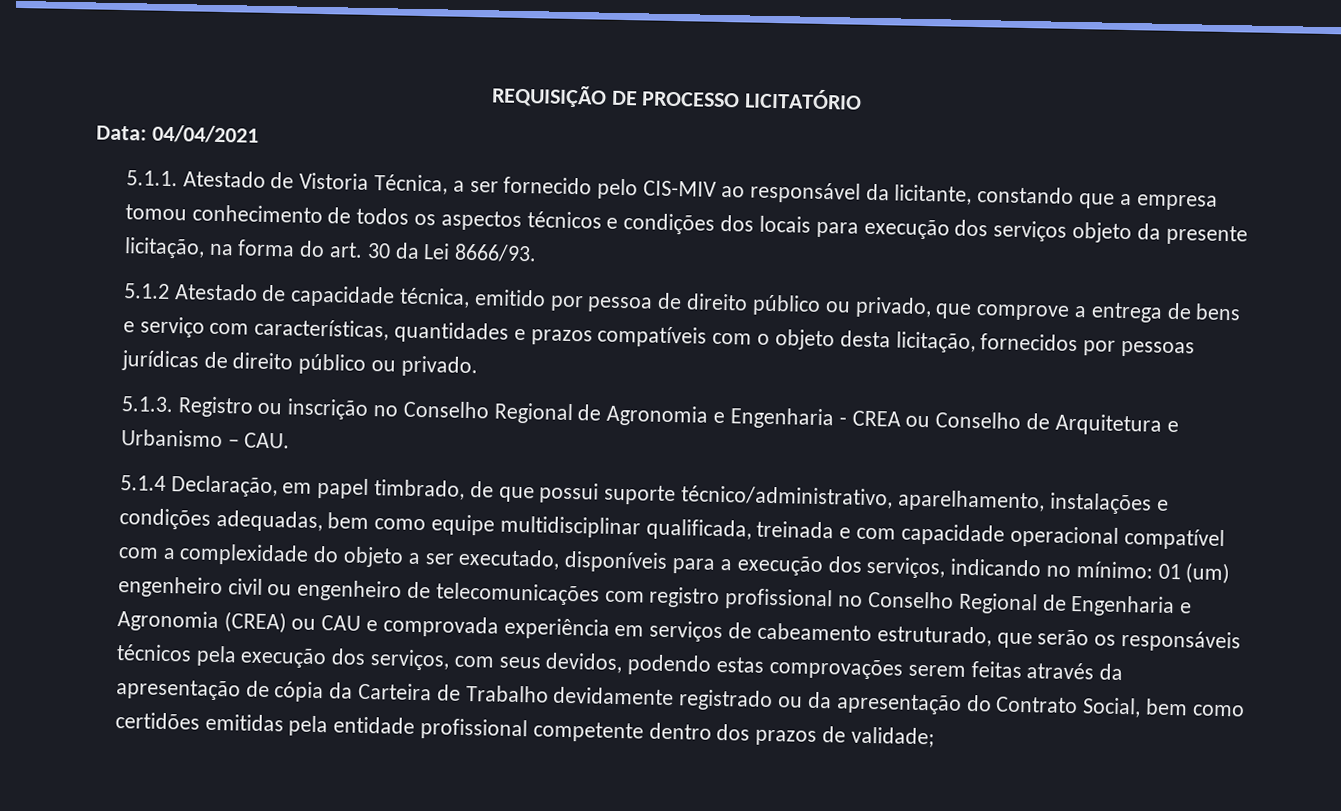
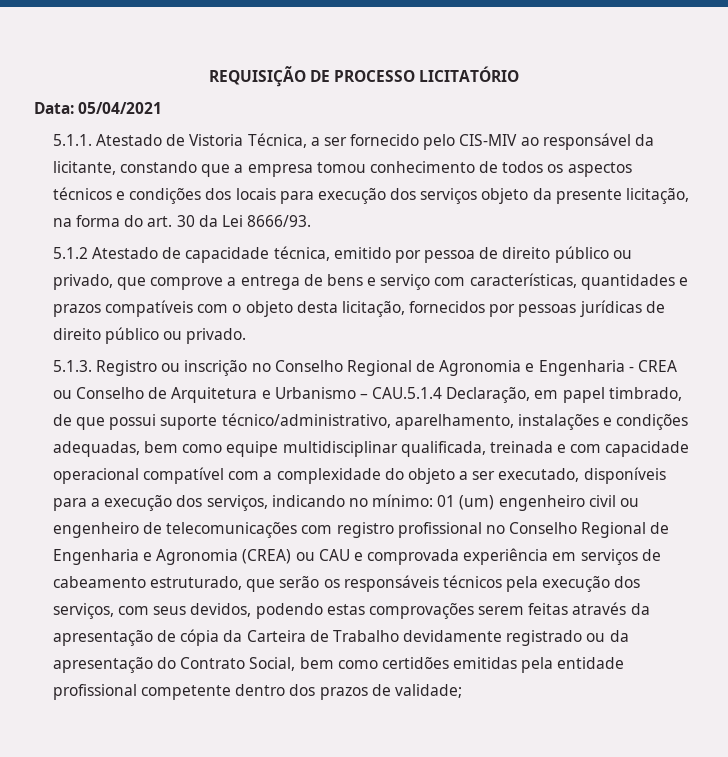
- Data: 04/04/2021
+ Data: 05/04/2021
- 5.1.3. Registro ou inscrição no Conselho Regional de Agronomia e Engenharia - CREA ou Conselho de Arquitetura e Urbanismo – CAU.
- 5.1.4 Declaração, em papel timbrado, de que possui suporte técnico/administrativo, aparelhamento, instalações e condições adequadas, bem como equipe multidisciplinar qualificada, treinada e com capacidade operacional compatível com a complexidade do objeto a ser executado, disponíveis para a execução dos serviços, indicando no mínimo:
+ 5.1.3. Registro ou inscrição no Conselho Regional de Agronomia e Engenharia - CREA ou Conselho de Arquitetura e Urbanismo – CAU.5.1.4 Declaração, em papel timbrado, de que possui suporte técnico/administrativo, aparelhamento, instalações e condições adequadas, bem como equipe multidisciplinar qualificada, treinada e com capacidade operacional compatível com a complexidade do objeto a ser executado, disponíveis para a execução dos serviços, indicando no mínimo:

